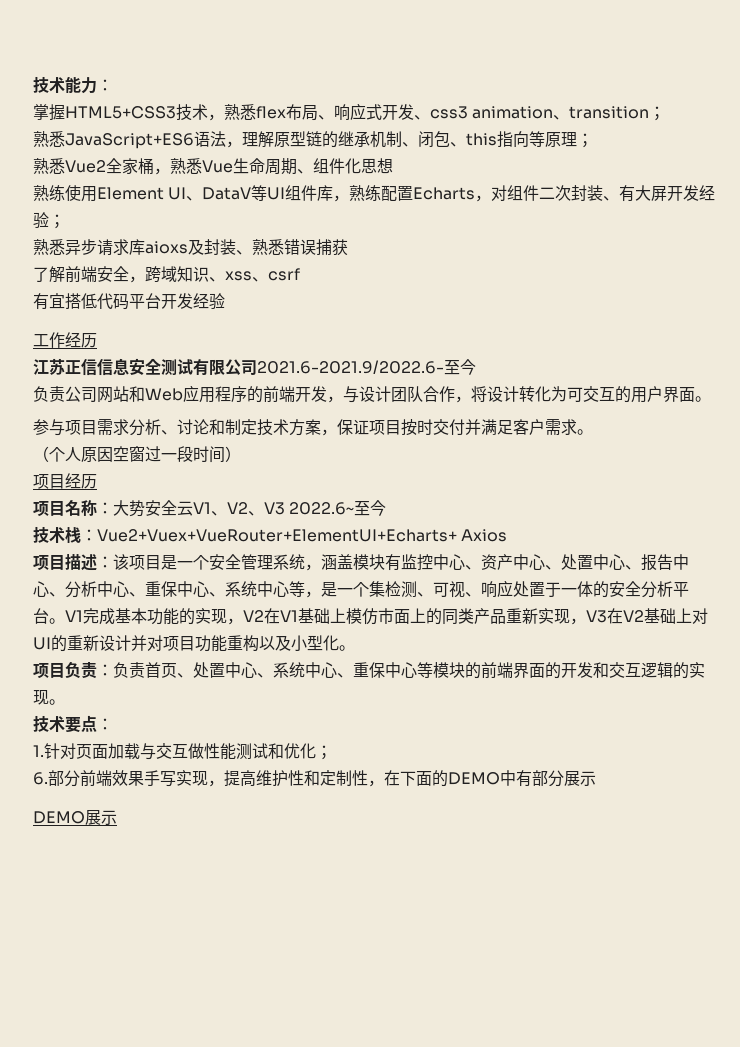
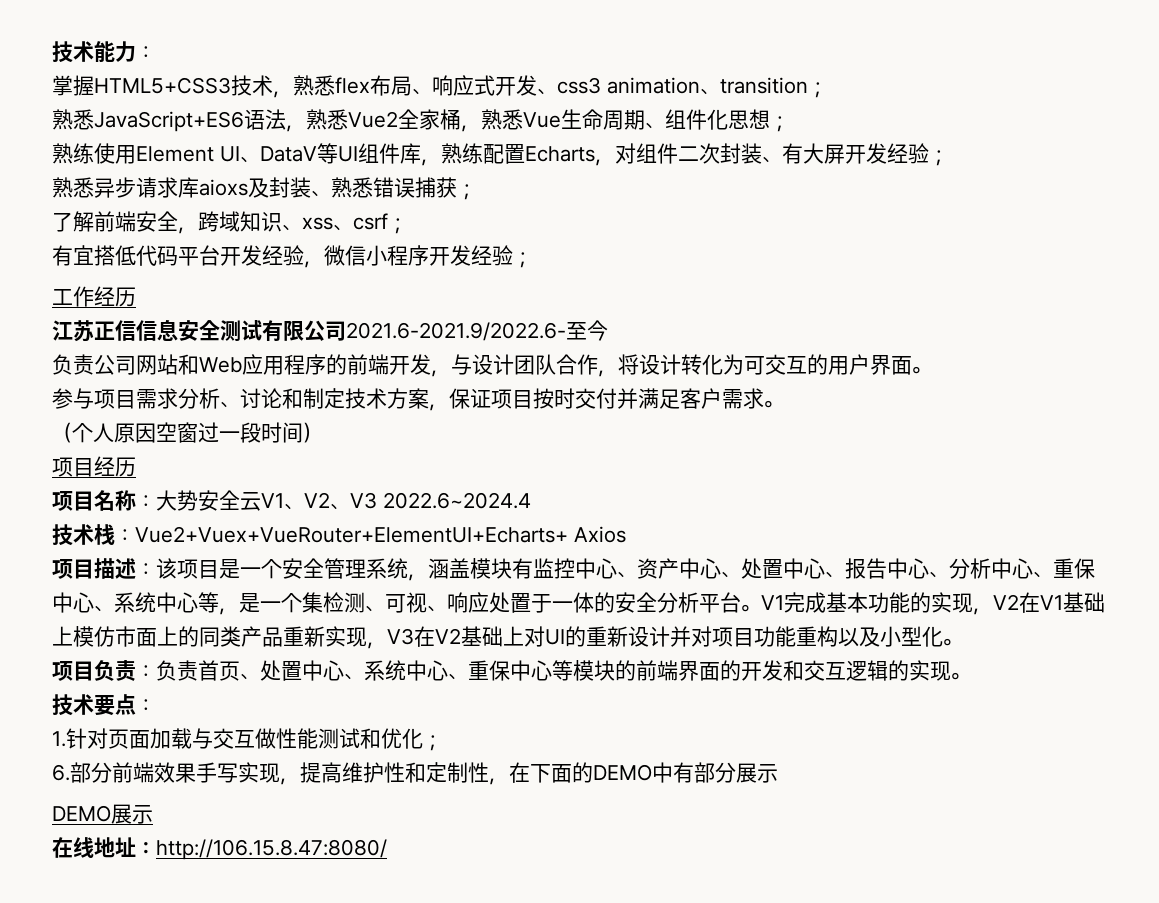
- 熟悉JavaScript+ES6语法，理解原型链的继承机制、闭包、this指向等原理；
- 熟悉Vue2全家桶，熟悉Vue生命周期、组件化思想
+ 熟悉JavaScript+ES6语法，熟悉Vue2全家桶，熟悉Vue生命周期、组件化思想；
- 熟悉异步请求库aioxs及封装、熟悉错误捕获
+ 熟悉异步请求库aioxs及封装、熟悉错误捕获；
- 了解前端安全，跨域知识、xss、csrf
+ 了解前端安全，跨域知识、xss、csrf；
- 有宜搭低代码平台开发经验
+ 有宜搭低代码平台开发经验，微信小程序开发经验；
- 项目名称：大势安全云V1、V2、V3 2022.6~至今
+ 项目名称：大势安全云V1、V2、V3 2022.6~2024.4
+ 在线地址：http://106.15.8.47:8080/

